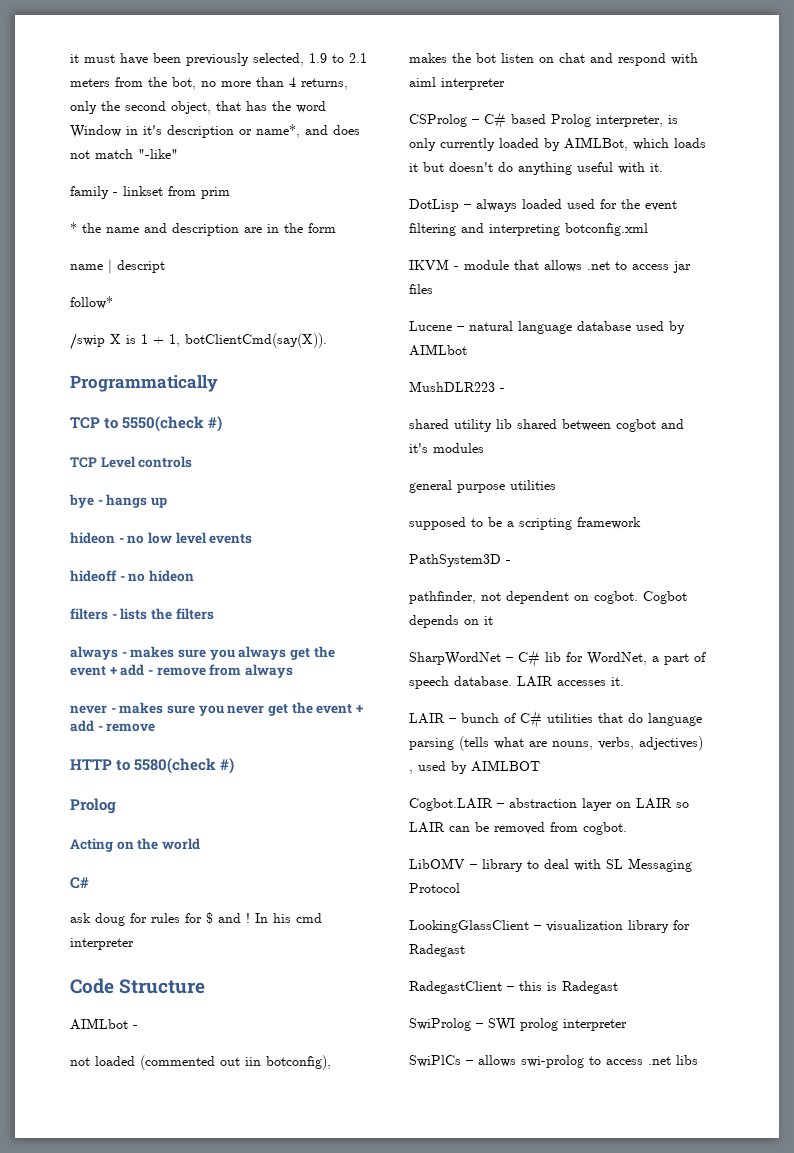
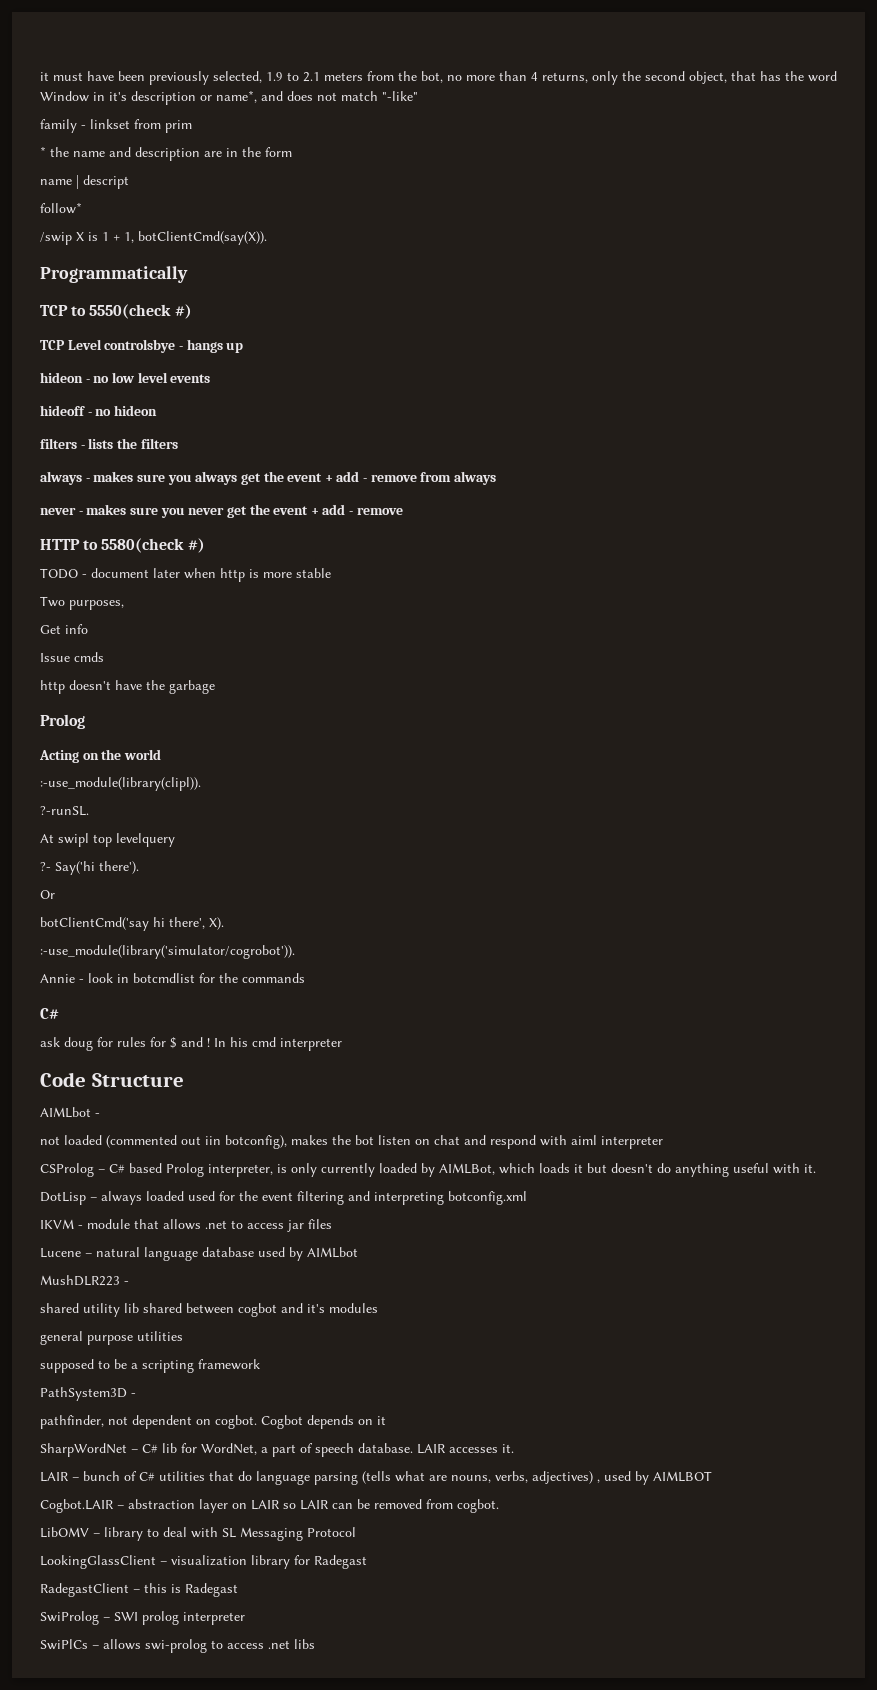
- TCP Level controls
- bye - hangs up
+ TCP Level controlsbye - hangs up
+ TODO - document later when http is more stable
+ Two purposes,
+ Get info
+ Issue cmds
+ http doesn't have the garbage
+ :-use_module(library(clipl)).
+ ?-runSL.
+ At swipl top levelquery
+ ?- Say('hi there').
+ Or
+ botClientCmd('say hi there', X).
+ :-use_module(library('simulator/cogrobot')).
+ Annie - look in botcmdlist for the commands

